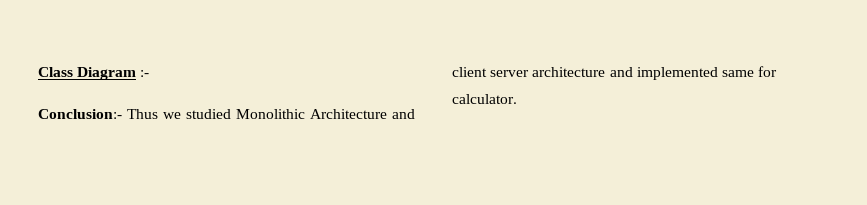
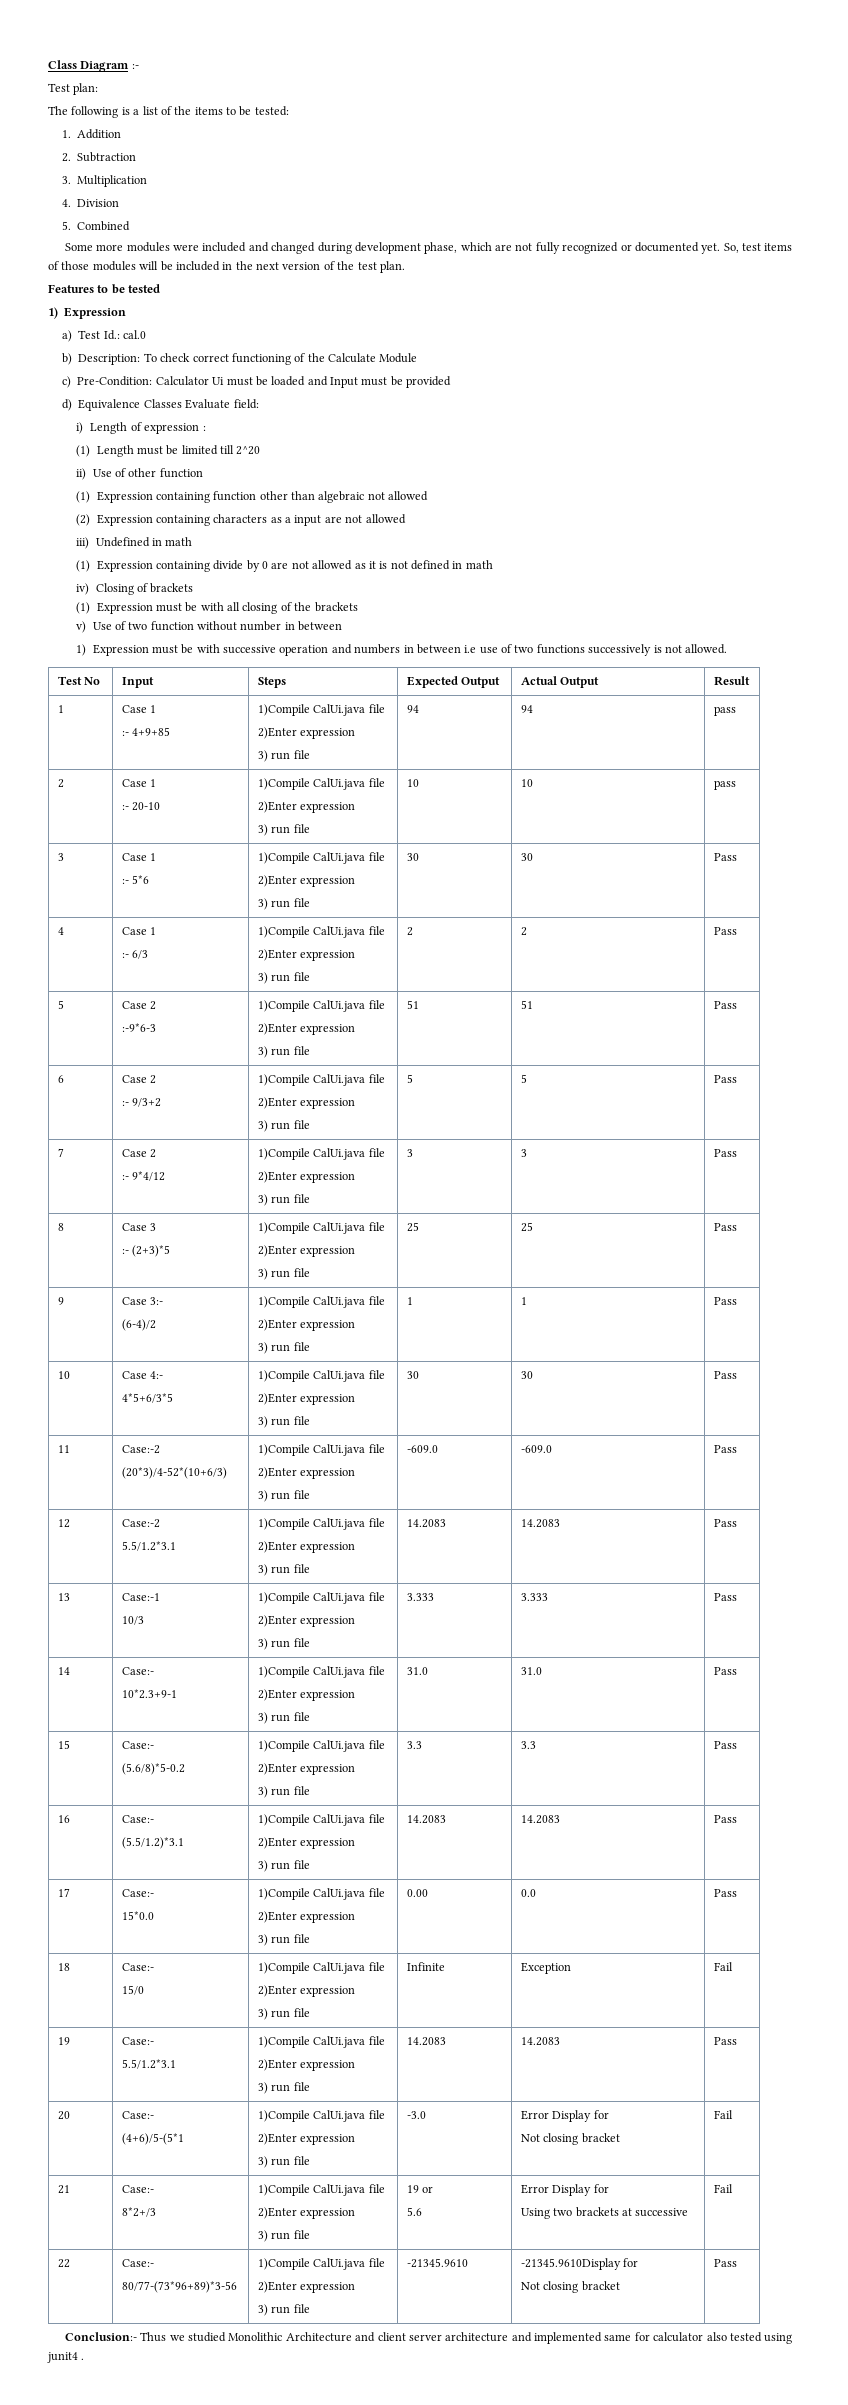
+ Test plan:
+ The following is a list of the items to be tested:
+ 1. Addition
+ 2. Subtraction
+ 3. Multiplication
+ 4. Division
+ 5. Combined
+ Some more modules were included and changed during development phase, which are not fully recognized or documented yet. So, test items of those modules will be included in the next version of the test plan.
+ Features to be tested
+ 1) Expression
+ a) Test Id.: cal.0
+ b) Description: To check correct functioning of the Calculate Module
+ c) Pre-Condition: Calculator Ui must be loaded and Input must be provided
+ d) Equivalence Classes Evaluate field:
+ i) Length of expression :
+ (1) Length must be limited till 2^20
+ ii) Use of other function
+ (1) Expression containing function other than algebraic not allowed
+ (2) Expression containing characters as a input are not allowed
+ iii) Undefined in math
+ (1) Expression containing divide by 0 are not allowed as it is not defined in math
+ iv) Closing of brackets
+ (1) Expression must be with all closing of the brackets
+ v) Use of two function without number in between
+ 1) Expression must be with successive operation and numbers in between i.e use of two functions successively is not allowed.
+ Test No | Input | Steps | Expected Output | Actual Output | Result
+ 1 | Case 1
+ :- 4+9+85 | 1)Compile CalUi.java file
+ 2)Enter expression
+ 3) run file | 94 | 94 | pass
+ 2 | Case 1
+ :- 20-10 | 1)Compile CalUi.java file
+ 2)Enter expression
+ 3) run file | 10 | 10 | pass
+ 3 | Case 1
+ :- 5*6 | 1)Compile CalUi.java file
+ 2)Enter expression
+ 3) run file | 30 | 30 | Pass
+ 4 | Case 1
+ :- 6/3 | 1)Compile CalUi.java file
+ 2)Enter expression
+ 3) run file | 2 | 2 | Pass
+ 5 | Case 2
+ :-9*6-3 | 1)Compile CalUi.java file
+ 2)Enter expression
+ 3) run file | 51 | 51 | Pass
+ 6 | Case 2
+ :- 9/3+2 | 1)Compile CalUi.java file
+ 2)Enter expression
+ 3) run file | 5 | 5 | Pass
+ 7 | Case 2
+ :- 9*4/12 | 1)Compile CalUi.java file
+ 2)Enter expression
+ 3) run file | 3 | 3 | Pass
+ 8 | Case 3
+ :- (2+3)*5 | 1)Compile CalUi.java file
+ 2)Enter expression
+ 3) run file | 25 | 25 | Pass
+ 9 | Case 3:-
+ (6-4)/2 | 1)Compile CalUi.java file
+ 2)Enter expression
+ 3) run file | 1 | 1 | Pass
+ 10 | Case 4:-
+ 4*5+6/3*5 | 1)Compile CalUi.java file
+ 2)Enter expression
+ 3) run file | 30 | 30 | Pass
+ 11 | Case:-2
+ (20*3)/4-52*(10+6/3) | 1)Compile CalUi.java file
+ 2)Enter expression
+ 3) run file | -609.0 | -609.0 | Pass
+ 12 | Case:-2
+ 5.5/1.2*3.1 | 1)Compile CalUi.java file
+ 2)Enter expression
+ 3) run file | 14.2083 | 14.2083 | Pass
+ 13 | Case:-1
+ 10/3 | 1)Compile CalUi.java file
+ 2)Enter expression
+ 3) run file | 3.333 | 3.333 | Pass
+ 14 | Case:-
+ 10*2.3+9-1 | 1)Compile CalUi.java file
+ 2)Enter expression
+ 3) run file | 31.0 | 31.0 | Pass
+ 15 | Case:-
+ (5.6/8)*5-0.2 | 1)Compile CalUi.java file
+ 2)Enter expression
+ 3) run file | 3.3 | 3.3 | Pass
+ 16 | Case:-
+ (5.5/1.2)*3.1 | 1)Compile CalUi.java file
+ 2)Enter expression
+ 3) run file | 14.2083 | 14.2083 | Pass
+ 17 | Case:-
+ 15*0.0 | 1)Compile CalUi.java file
+ 2)Enter expression
+ 3) run file | 0.00 | 0.0 | Pass
+ 18 | Case:-
+ 15/0 | 1)Compile CalUi.java file
+ 2)Enter expression
+ 3) run file | Infinite | Exception | Fail
+ 19 | Case:-
+ 5.5/1.2*3.1 | 1)Compile CalUi.java file
+ 2)Enter expression
+ 3) run file | 14.2083 | 14.2083 | Pass
+ 20 | Case:-
+ (4+6)/5-(5*1 | 1)Compile CalUi.java file
+ 2)Enter expression
+ 3) run file | -3.0 | Error Display for
+ Not closing bracket | Fail
+ 21 | Case:-
+ 8*2+/3 | 1)Compile CalUi.java file
+ 2)Enter expression
+ 3) run file | 19 or
+ 5.6 | Error Display for
+ Using two brackets at successive | Fail
+ 22 | Case:-
+ 80/77-(73*96+89)*3-56 | 1)Compile CalUi.java file
+ 2)Enter expression
+ 3) run file | -21345.9610 | -21345.9610Display for
+ Not closing bracket | Pass
- Conclusion:- Thus we studied Monolithic Architecture and client server architecture and implemented same for calculator.
+ Conclusion:- Thus we studied Monolithic Architecture and client server architecture and implemented same for calculator also tested using junit4 .

